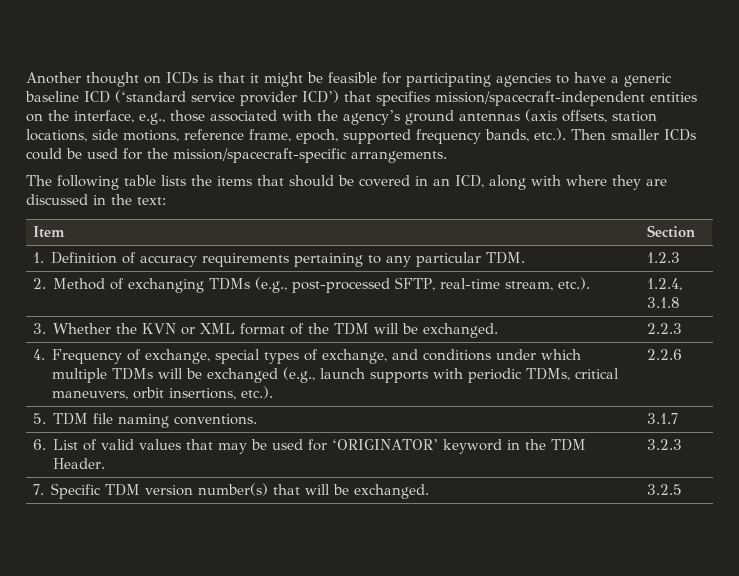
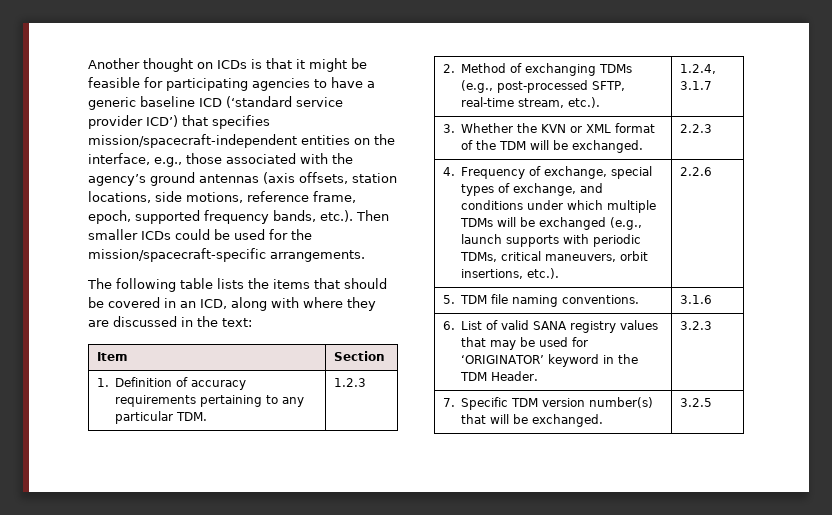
- 2. Method of exchanging TDMs (e.g., post-processed SFTP, real-time stream, etc.). | 1.2.4, 3.1.8
+ 2. Method of exchanging TDMs (e.g., post-processed SFTP, real-time stream, etc.). | 1.2.4, 3.1.7
- 5. TDM file naming conventions. | 3.1.7
+ 5. TDM file naming conventions. | 3.1.6
- 6. List of valid values that may be used for ‘ORIGINATOR’ keyword in the TDM Header. | 3.2.3
+ 6. List of valid SANA registry values that may be used for ‘ORIGINATOR’ keyword in the TDM Header. | 3.2.3

